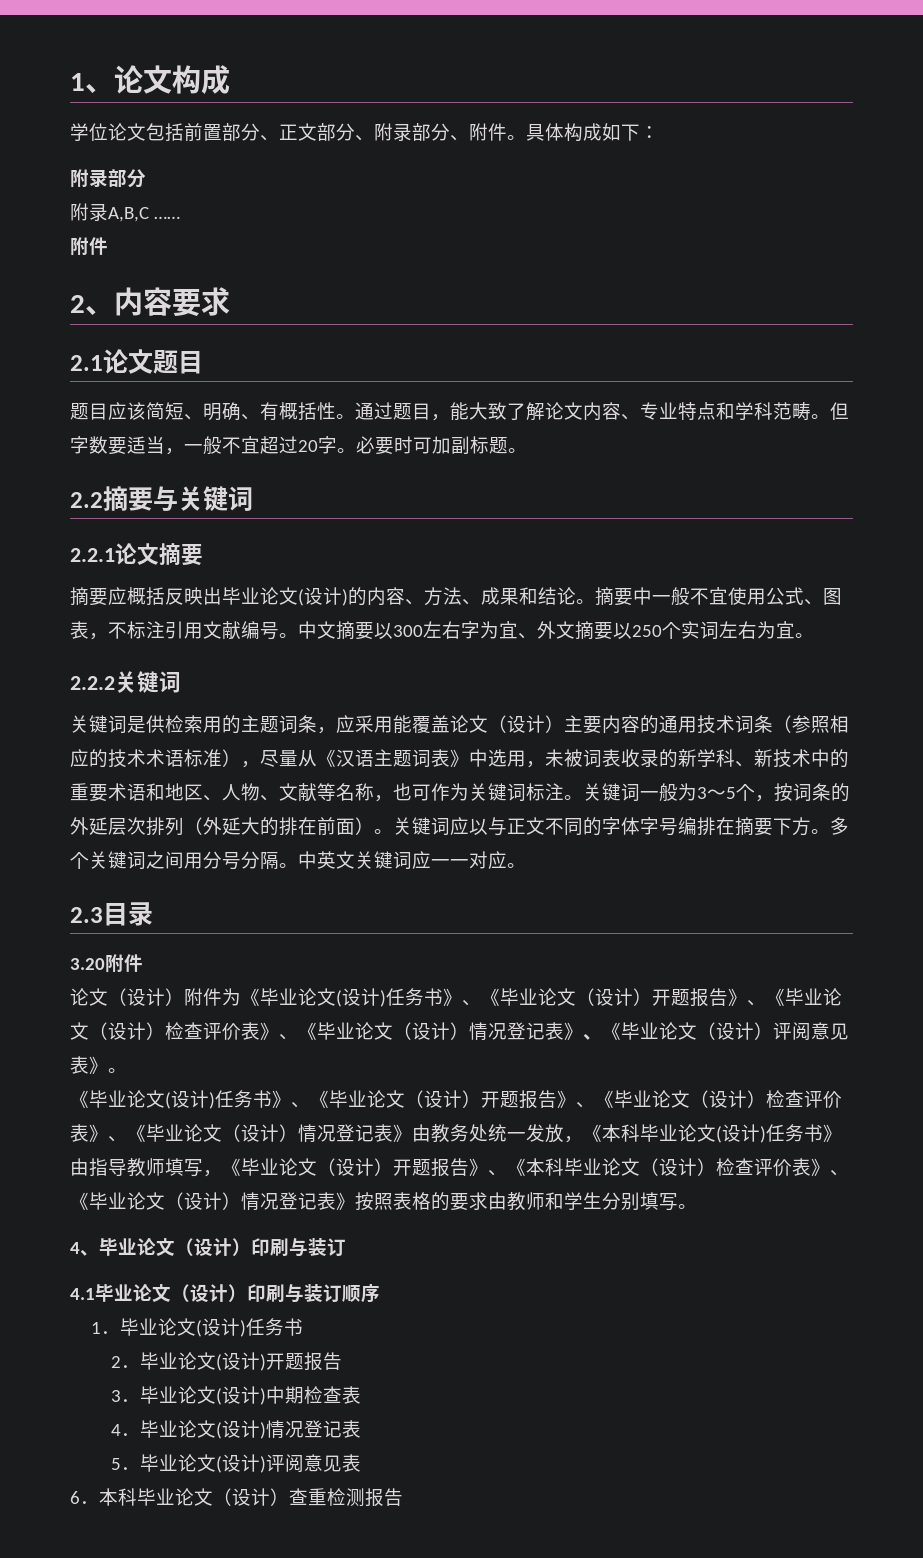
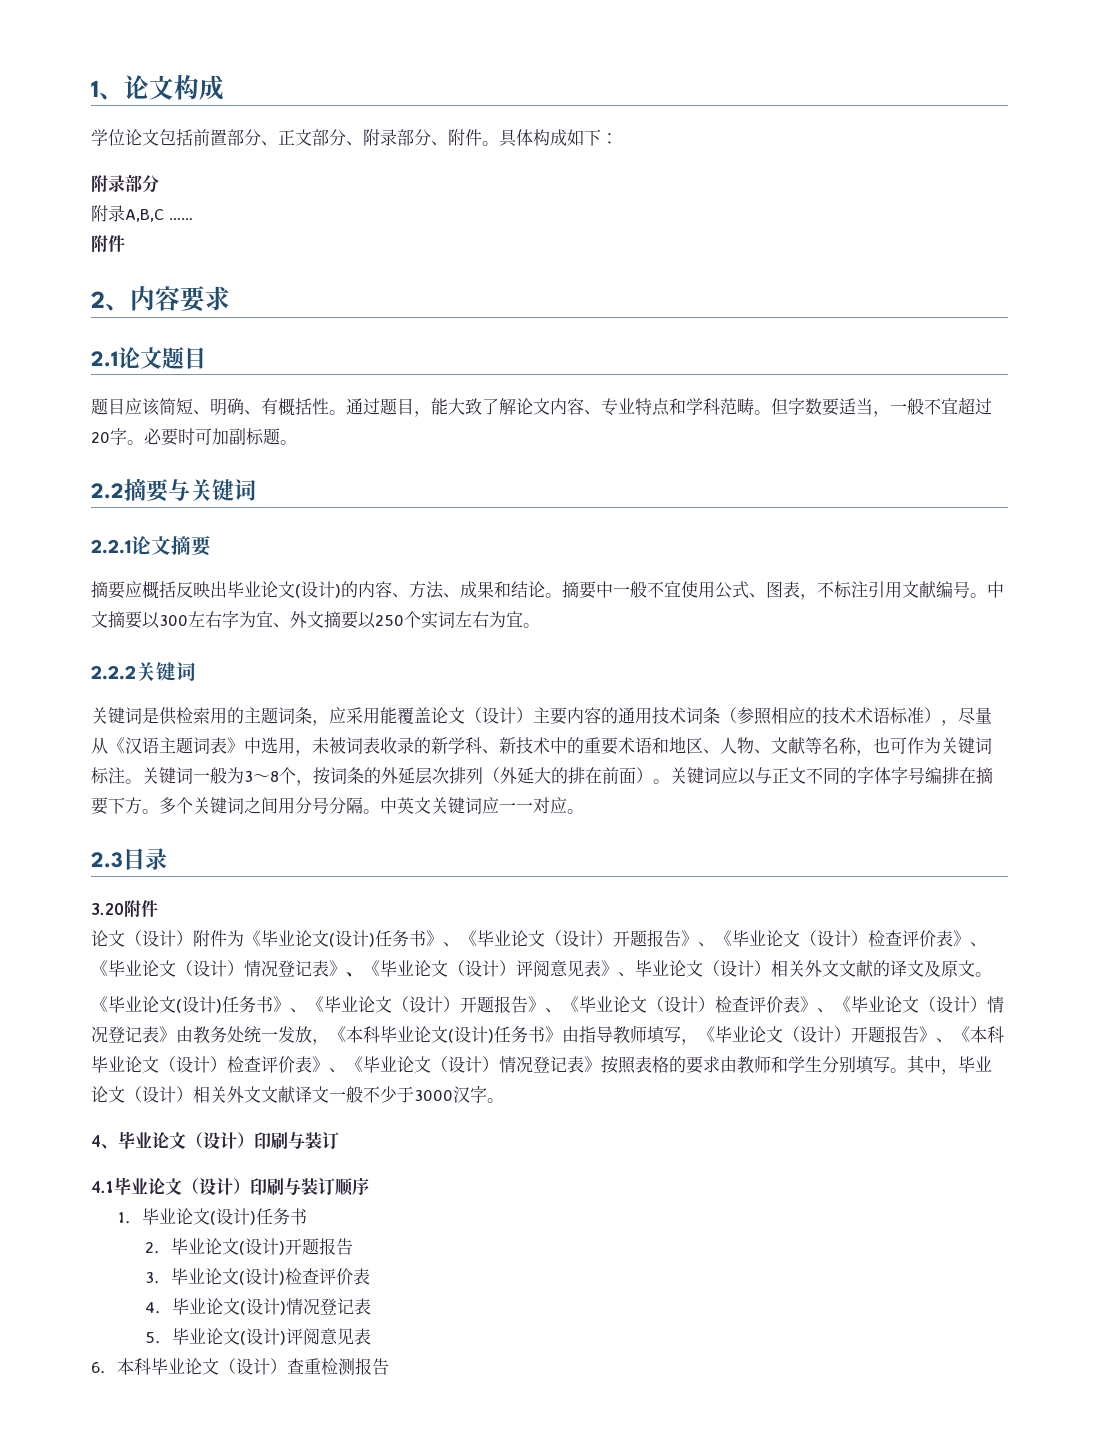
- 关键词一般为3～5个，按词条的外延层次排列（外延大的排在前面）。
+ 关键词一般为3～8个，按词条的外延层次排列（外延大的排在前面）。
- 论文（设计）附件为《毕业论文(设计)任务书》、《毕业论文（设计）开题报告》、《毕业论文（设计）检查评价表》、《毕业论文（设计）情况登记表》、《毕业论文（设计）评阅意见表》。
+ 论文（设计）附件为《毕业论文(设计)任务书》、《毕业论文（设计）开题报告》、《毕业论文（设计）检查评价表》、《毕业论文（设计）情况登记表》、《毕业论文（设计）评阅意见表》、毕业论文（设计）相关外文文献的译文及原文。
+ 其中，毕业论文（设计）相关外文文献译文一般不少于3000汉字。
- 3．毕业论文(设计)中期检查表
+ 3．毕业论文(设计)检查评价表

